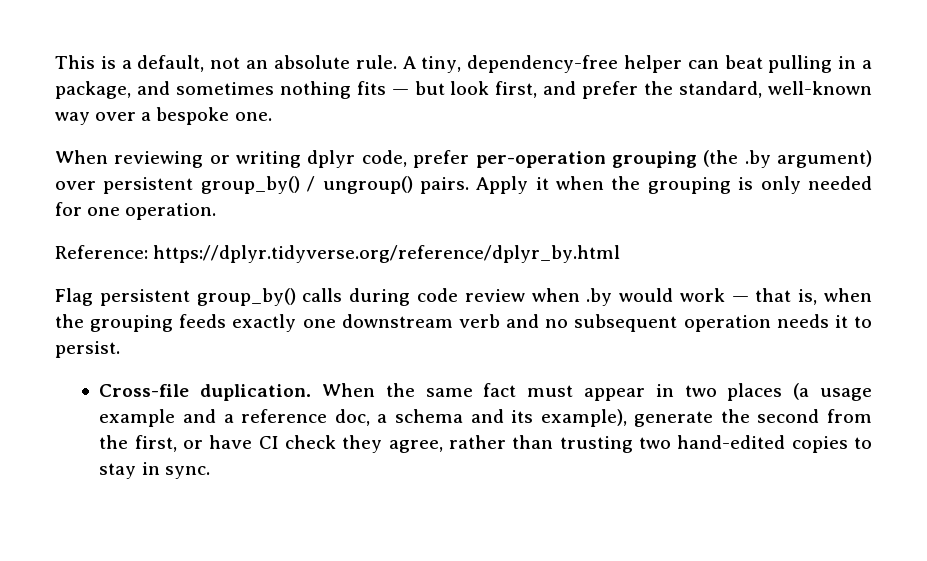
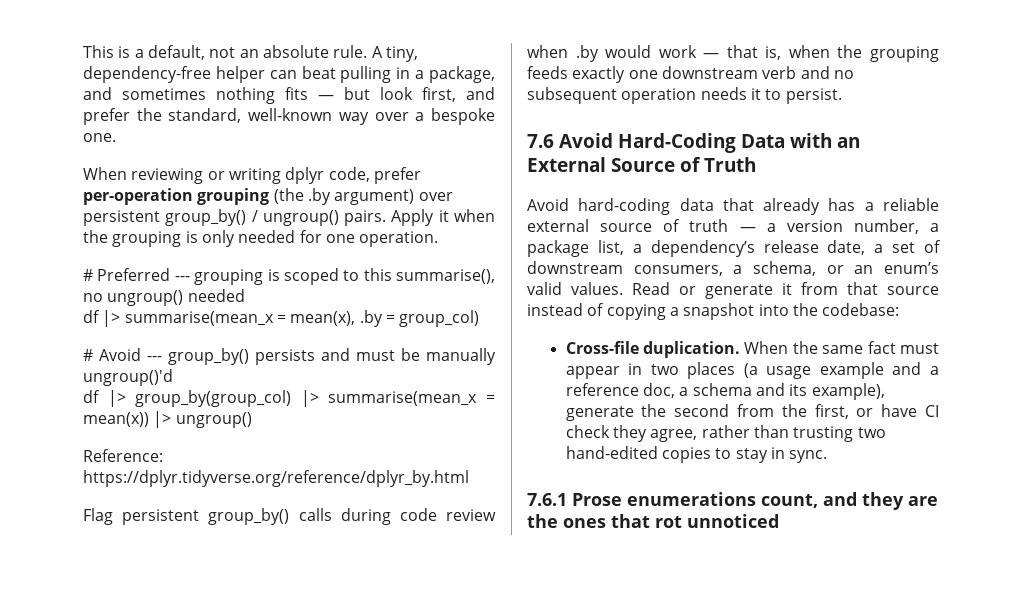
+ # Preferred --- grouping is scoped to this summarise(), no ungroup() needed
+ df |> summarise(mean_x = mean(x), .by = group_col)
+ # Avoid --- group_by() persists and must be manually ungroup()'d
+ df |> group_by(group_col) |> summarise(mean_x = mean(x)) |> ungroup()
+ 7.6 Avoid Hard-Coding Data with an External Source of Truth
+ Avoid hard-coding data that already has a reliable external source of truth — a version number, a package list, a dependency’s release date, a set of downstream consumers, a schema, or an enum’s valid values. Read or generate it from that source instead of copying a snapshot into the codebase:
+ 7.6.1 Prose enumerations count, and they are the ones that rot unnoticed

